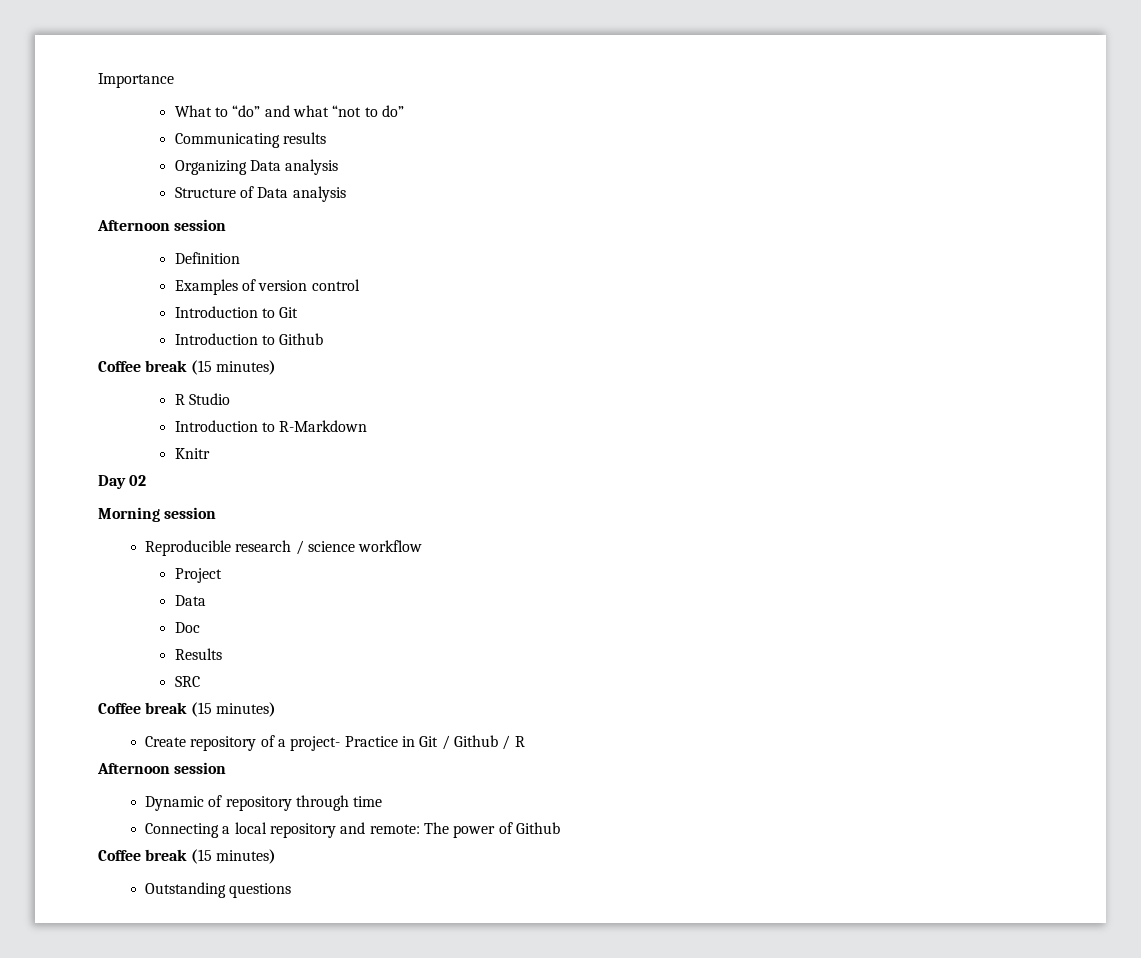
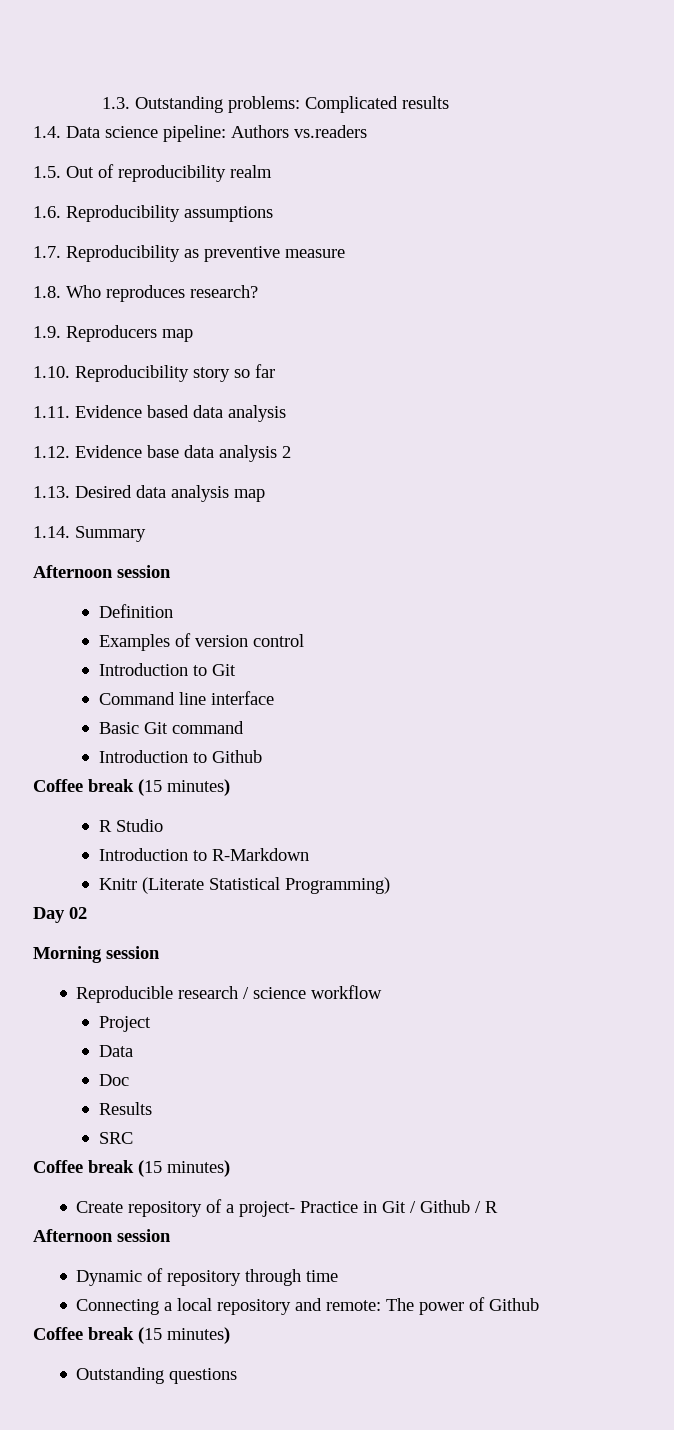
- Importance
- What to “do” and what “not to do”
- Communicating results
- Organizing Data analysis
- Structure of Data analysis
+ 1.3. Outstanding problems: Complicated results
+ 1.4. Data science pipeline: Authors vs.readers
+ 1.5. Out of reproducibility realm
+ 1.6. Reproducibility assumptions
+ 1.7. Reproducibility as preventive measure
+ 1.8. Who reproduces research?
+ 1.9. Reproducers map
+ 1.10. Reproducibility story so far
+ 1.11. Evidence based data analysis
+ 1.12. Evidence base data analysis 2
+ 1.13. Desired data analysis map
+ 1.14. Summary
+ Command line interface
+ Basic Git command
- Knitr
+ Knitr (Literate Statistical Programming)

